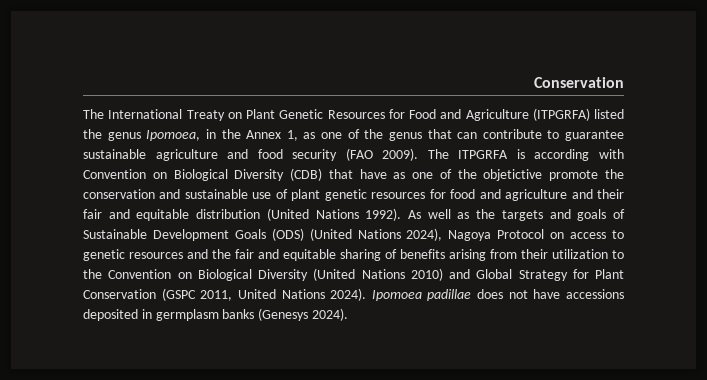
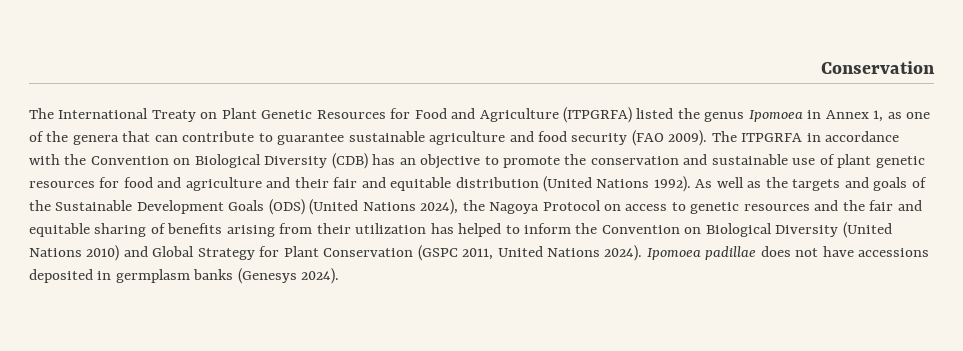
- The International Treaty on Plant Genetic Resources for Food and Agriculture (ITPGRFA) listed the genus Ipomoea, in the Annex 1, as one of the genus that can contribute to guarantee sustainable agriculture and food security (FAO 2009).
+ The International Treaty on Plant Genetic Resources for Food and Agriculture (ITPGRFA) listed the genus Ipomoea in Annex 1, as one of the genera that can contribute to guarantee sustainable agriculture and food security (FAO 2009).
- The ITPGRFA is according with Convention on Biological Diversity (CDB) that have as one of the objetictive promote the conservation and sustainable use of plant genetic resources for food and agriculture and their fair and equitable distribution (United Nations 1992).
+ The ITPGRFA in accordance with the Convention on Biological Diversity (CDB) has an objective to promote the conservation and sustainable use of plant genetic resources for food and agriculture and their fair and equitable distribution (United Nations 1992).
- As well as the targets and goals of Sustainable Development Goals (ODS) (United Nations 2024), Nagoya Protocol on access to genetic resources and the fair and equitable sharing of benefits arising from their utilization to the Convention on Biological Diversity (United Nations 2010) and Global Strategy for Plant Conservation (GSPC 2011, United Nations 2024).
+ As well as the targets and goals of the Sustainable Development Goals (ODS) (United Nations 2024), the Nagoya Protocol on access to genetic resources and the fair and equitable sharing of benefits arising from their utilization has helped to inform the Convention on Biological Diversity (United Nations 2010) and Global Strategy for Plant Conservation (GSPC 2011, United Nations 2024).

